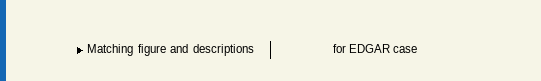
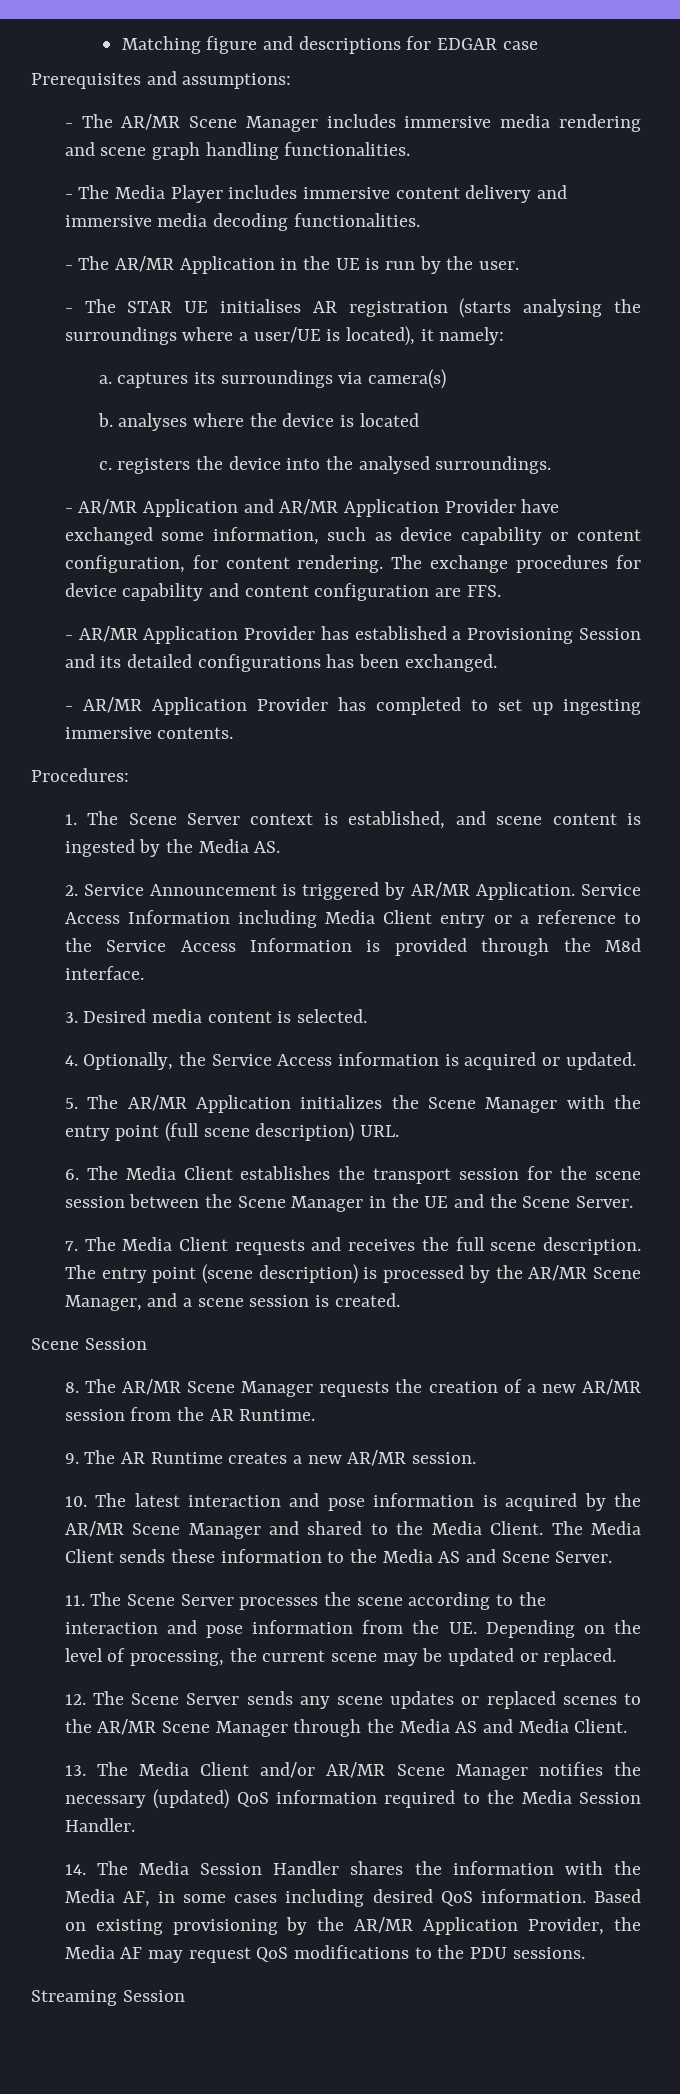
+ Prerequisites and assumptions:
+ - The AR/MR Scene Manager includes immersive media rendering and scene graph handling functionalities.
+ - The Media Player includes immersive content delivery and immersive media decoding functionalities.
+ - The AR/MR Application in the UE is run by the user.
+ - The STAR UE initialises AR registration (starts analysing the surroundings where a user/UE is located), it namely:
+ a. captures its surroundings via camera(s)
+ b. analyses where the device is located
+ c. registers the device into the analysed surroundings.
+ - AR/MR Application and AR/MR Application Provider have exchanged some information, such as device capability or content configuration, for content rendering. The exchange procedures for device capability and content configuration are FFS.
+ - AR/MR Application Provider has established a Provisioning Session and its detailed configurations has been exchanged.
+ - AR/MR Application Provider has completed to set up ingesting immersive contents.
+ Procedures:
+ 1. The Scene Server context is established, and scene content is ingested by the Media AS.
+ 2. Service Announcement is triggered by AR/MR Application. Service Access Information including Media Client entry or a reference to the Service Access Information is provided through the M8d interface.
+ 3. Desired media content is selected.
+ 4. Optionally, the Service Access information is acquired or updated.
+ 5. The AR/MR Application initializes the Scene Manager with the entry point (full scene description) URL.
+ 6. The Media Client establishes the transport session for the scene session between the Scene Manager in the UE and the Scene Server.
+ 7. The Media Client requests and receives the full scene description. The entry point (scene description) is processed by the AR/MR Scene Manager, and a scene session is created.
+ Scene Session
+ 8. The AR/MR Scene Manager requests the creation of a new AR/MR session from the AR Runtime.
+ 9. The AR Runtime creates a new AR/MR session.
+ 10. The latest interaction and pose information is acquired by the AR/MR Scene Manager and shared to the Media Client. The Media Client sends these information to the Media AS and Scene Server.
+ 11. The Scene Server processes the scene according to the interaction and pose information from the UE. Depending on the level of processing, the current scene may be updated or replaced.
+ 12. The Scene Server sends any scene updates or replaced scenes to the AR/MR Scene Manager through the Media AS and Media Client.
+ 13. The Media Client and/or AR/MR Scene Manager notifies the necessary (updated) QoS information required to the Media Session Handler.
+ 14. The Media Session Handler shares the information with the Media AF, in some cases including desired QoS information. Based on existing provisioning by the AR/MR Application Provider, the Media AF may request QoS modifications to the PDU sessions.
+ Streaming Session

